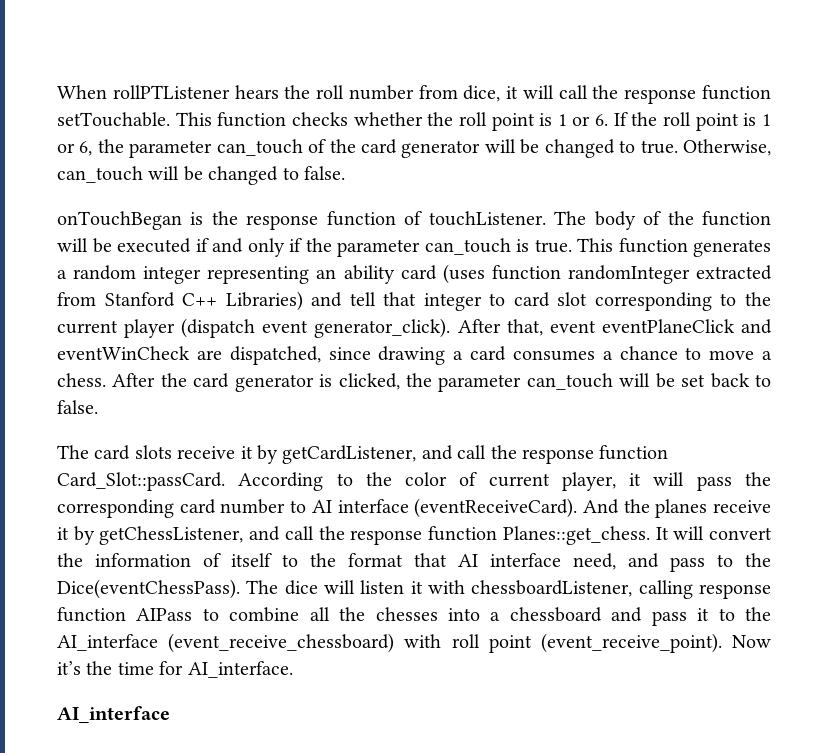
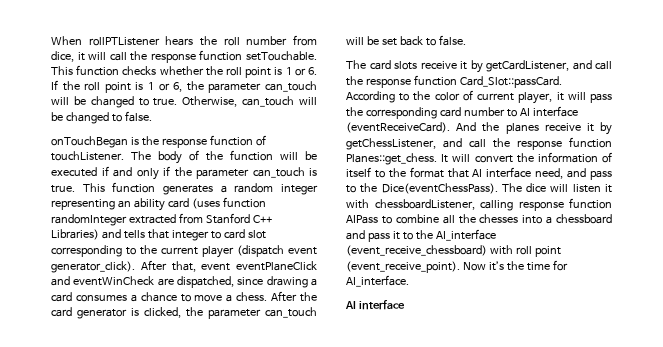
- This function checks whether the roll point is 1 or 6. If the roll point is 1 or 6, the parameter can_touch of the card generator will be changed to true.
+ This function checks whether the roll point is 1 or 6. If the roll point is 1 or 6, the parameter can_touch will be changed to true.
- This function generates a random integer representing an ability card (uses function randomInteger extracted from Stanford C++ Libraries) and tell that integer to card slot corresponding to the current player (dispatch event generator_click).
+ This function generates a random integer representing an ability card (uses function randomInteger extracted from Stanford C++ Libraries) and tells that integer to card slot corresponding to the current player (dispatch event generator_click).
  Now it’s the time for AI_interface.
- AI_interface
+ AI interface

